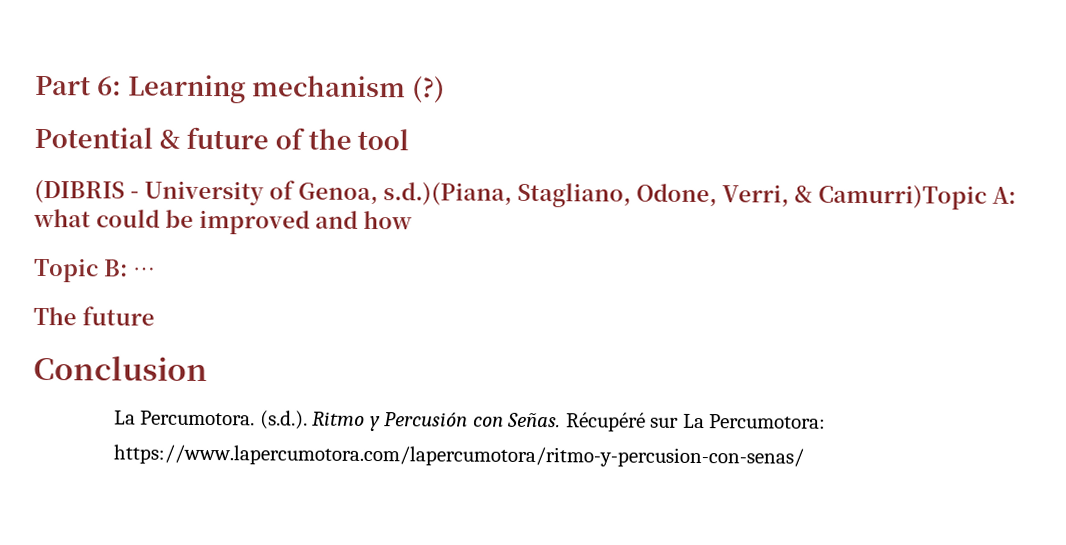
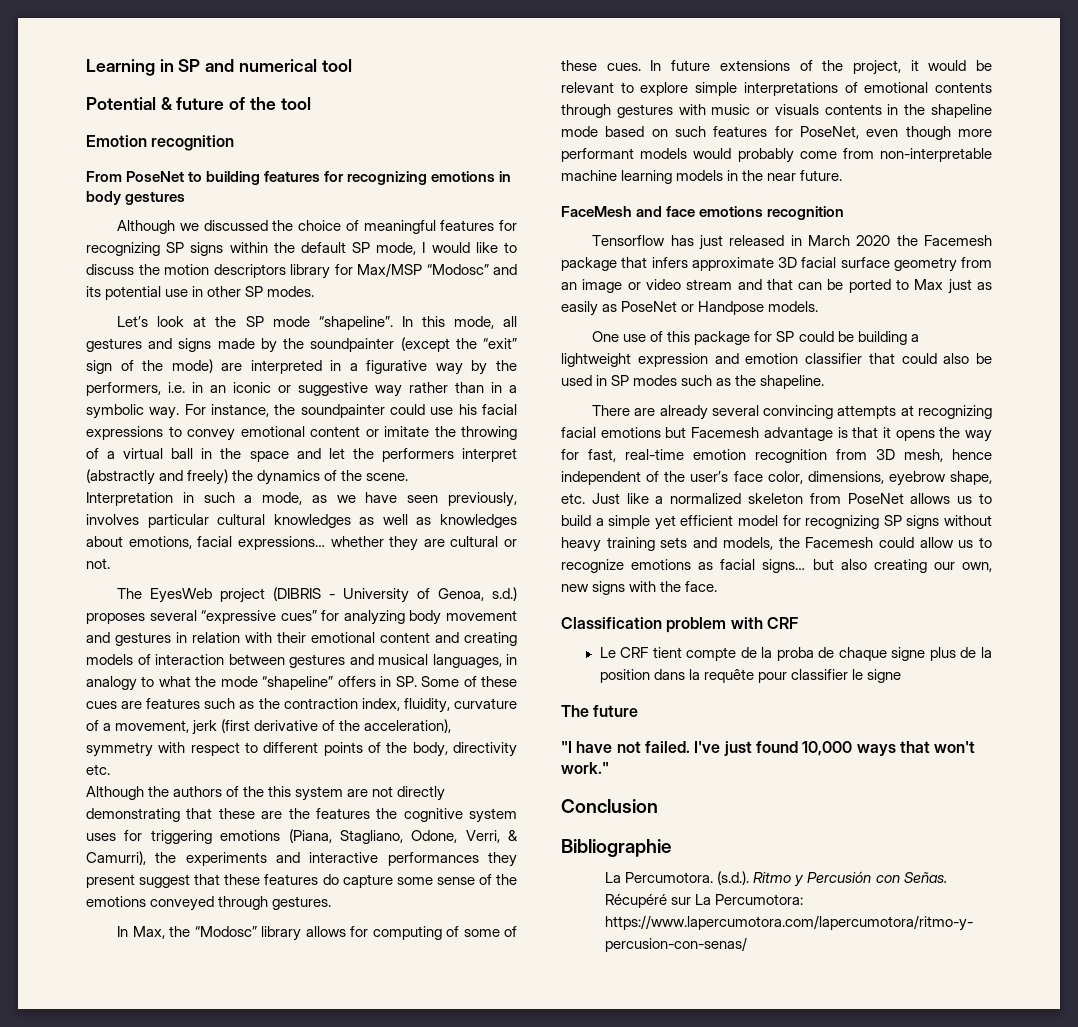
- Part 6: Learning mechanism (?)
+ Learning in SP and numerical tool
- (DIBRIS - University of Genoa, s.d.)(Piana, Stagliano, Odone, Verri, & Camurri)Topic A: what could be improved and how
- Topic B: …
+ Emotion recognition
+ From PoseNet to building features for recognizing emotions in body gestures
+ Although we discussed the choice of meaningful features for recognizing SP signs within the default SP mode, I would like to discuss the motion descriptors library for Max/MSP “Modosc” and its potential use in other SP modes.
+ Let’s look at the SP mode “shapeline”. In this mode, all gestures and signs made by the soundpainter (except the “exit” sign of the mode) are interpreted in a figurative way by the performers, i.e. in an iconic or suggestive way rather than in a symbolic way. For instance, the soundpainter could use his facial expressions to convey emotional content or imitate the throwing of a virtual ball in the space and let the performers interpret (abstractly and freely) the dynamics of the scene.
+ Interpretation in such a mode, as we have seen previously, involves particular cultural knowledges as well as knowledges about emotions, facial expressions… whether they are cultural or not.
+ The EyesWeb project (DIBRIS - University of Genoa, s.d.) proposes several “expressive cues” for analyzing body movement and gestures in relation with their emotional content and creating models of interaction between gestures and musical languages, in analogy to what the mode “shapeline” offers in SP. Some of these cues are features such as the contraction index, fluidity, curvature of a movement, jerk (first derivative of the acceleration), symmetry with respect to different points of the body, directivity etc.
+ Although the authors of the this system are not directly demonstrating that these are the features the cognitive system uses for triggering emotions (Piana, Stagliano, Odone, Verri, & Camurri), the experiments and interactive performances they present suggest that these features do capture some sense of the emotions conveyed through gestures.
+ In Max, the “Modosc” library allows for computing of some of these cues. In future extensions of the project, it would be relevant to explore simple interpretations of emotional contents through gestures with music or visuals contents in the shapeline mode based on such features for PoseNet, even though more performant models would probably come from non-interpretable machine learning models in the near future.
+ FaceMesh and face emotions recognition
+ Tensorflow has just released in March 2020 the Facemesh package that infers approximate 3D facial surface geometry from an image or video stream and that can be ported to Max just as easily as PoseNet or Handpose models.
+ One use of this package for SP could be building a lightweight expression and emotion classifier that could also be used in SP modes such as the shapeline.
+ There are already several convincing attempts at recognizing facial emotions but Facemesh advantage is that it opens the way for fast, real-time emotion recognition from 3D mesh, hence independent of the user’s face color, dimensions, eyebrow shape, etc. Just like a normalized skeleton from PoseNet allows us to build a simple yet efficient model for recognizing SP signs without heavy training sets and models, the Facemesh could allow us to recognize emotions as facial signs… but also creating our own, new signs with the face.
+ Classification problem with CRF
+ Le CRF tient compte de la proba de chaque signe plus de la position dans la requête pour classifier le signe
  The future
+ "I have not failed. I've just found 10,000 ways that won't work."
+ Bibliographie

